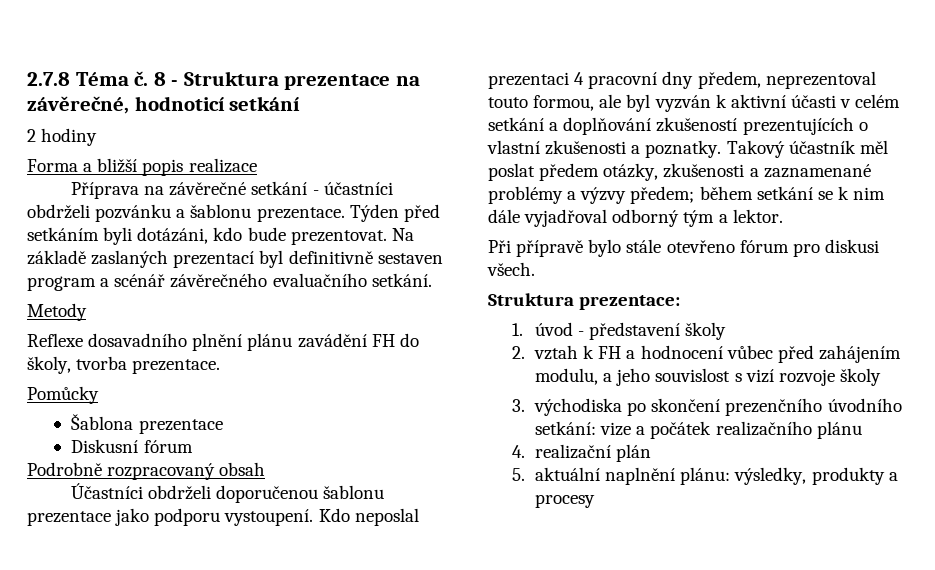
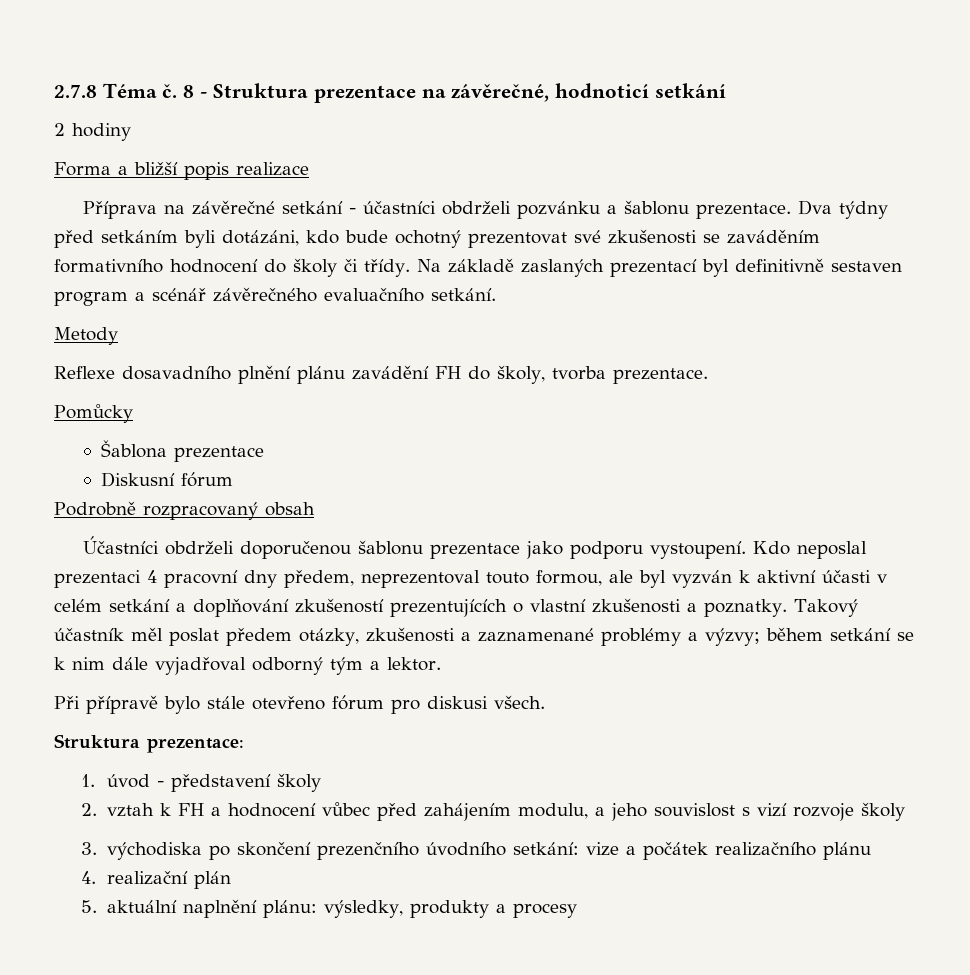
- Týden před setkáním byli dotázáni, kdo bude prezentovat.
+ Dva týdny před setkáním byli dotázáni, kdo bude ochotný prezentovat své zkušenosti se zaváděním formativního hodnocení do školy či třídy.
- Takový účastník měl poslat předem otázky, zkušenosti a zaznamenané problémy a výzvy předem; během setkání se k nim dále vyjadřoval odborný tým a lektor.
+ Takový účastník měl poslat předem otázky, zkušenosti a zaznamenané problémy a výzvy; během setkání se k nim dále vyjadřoval odborný tým a lektor.

